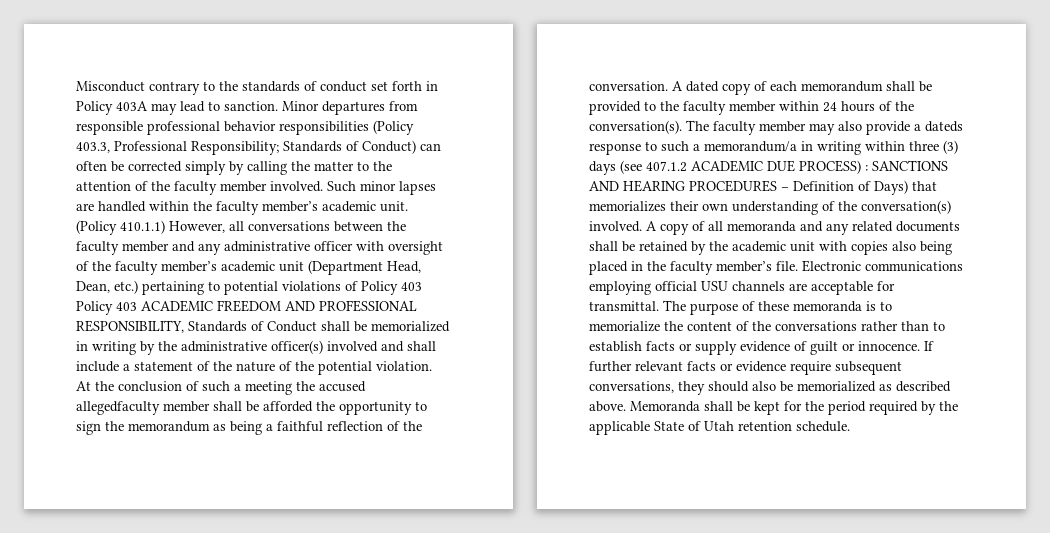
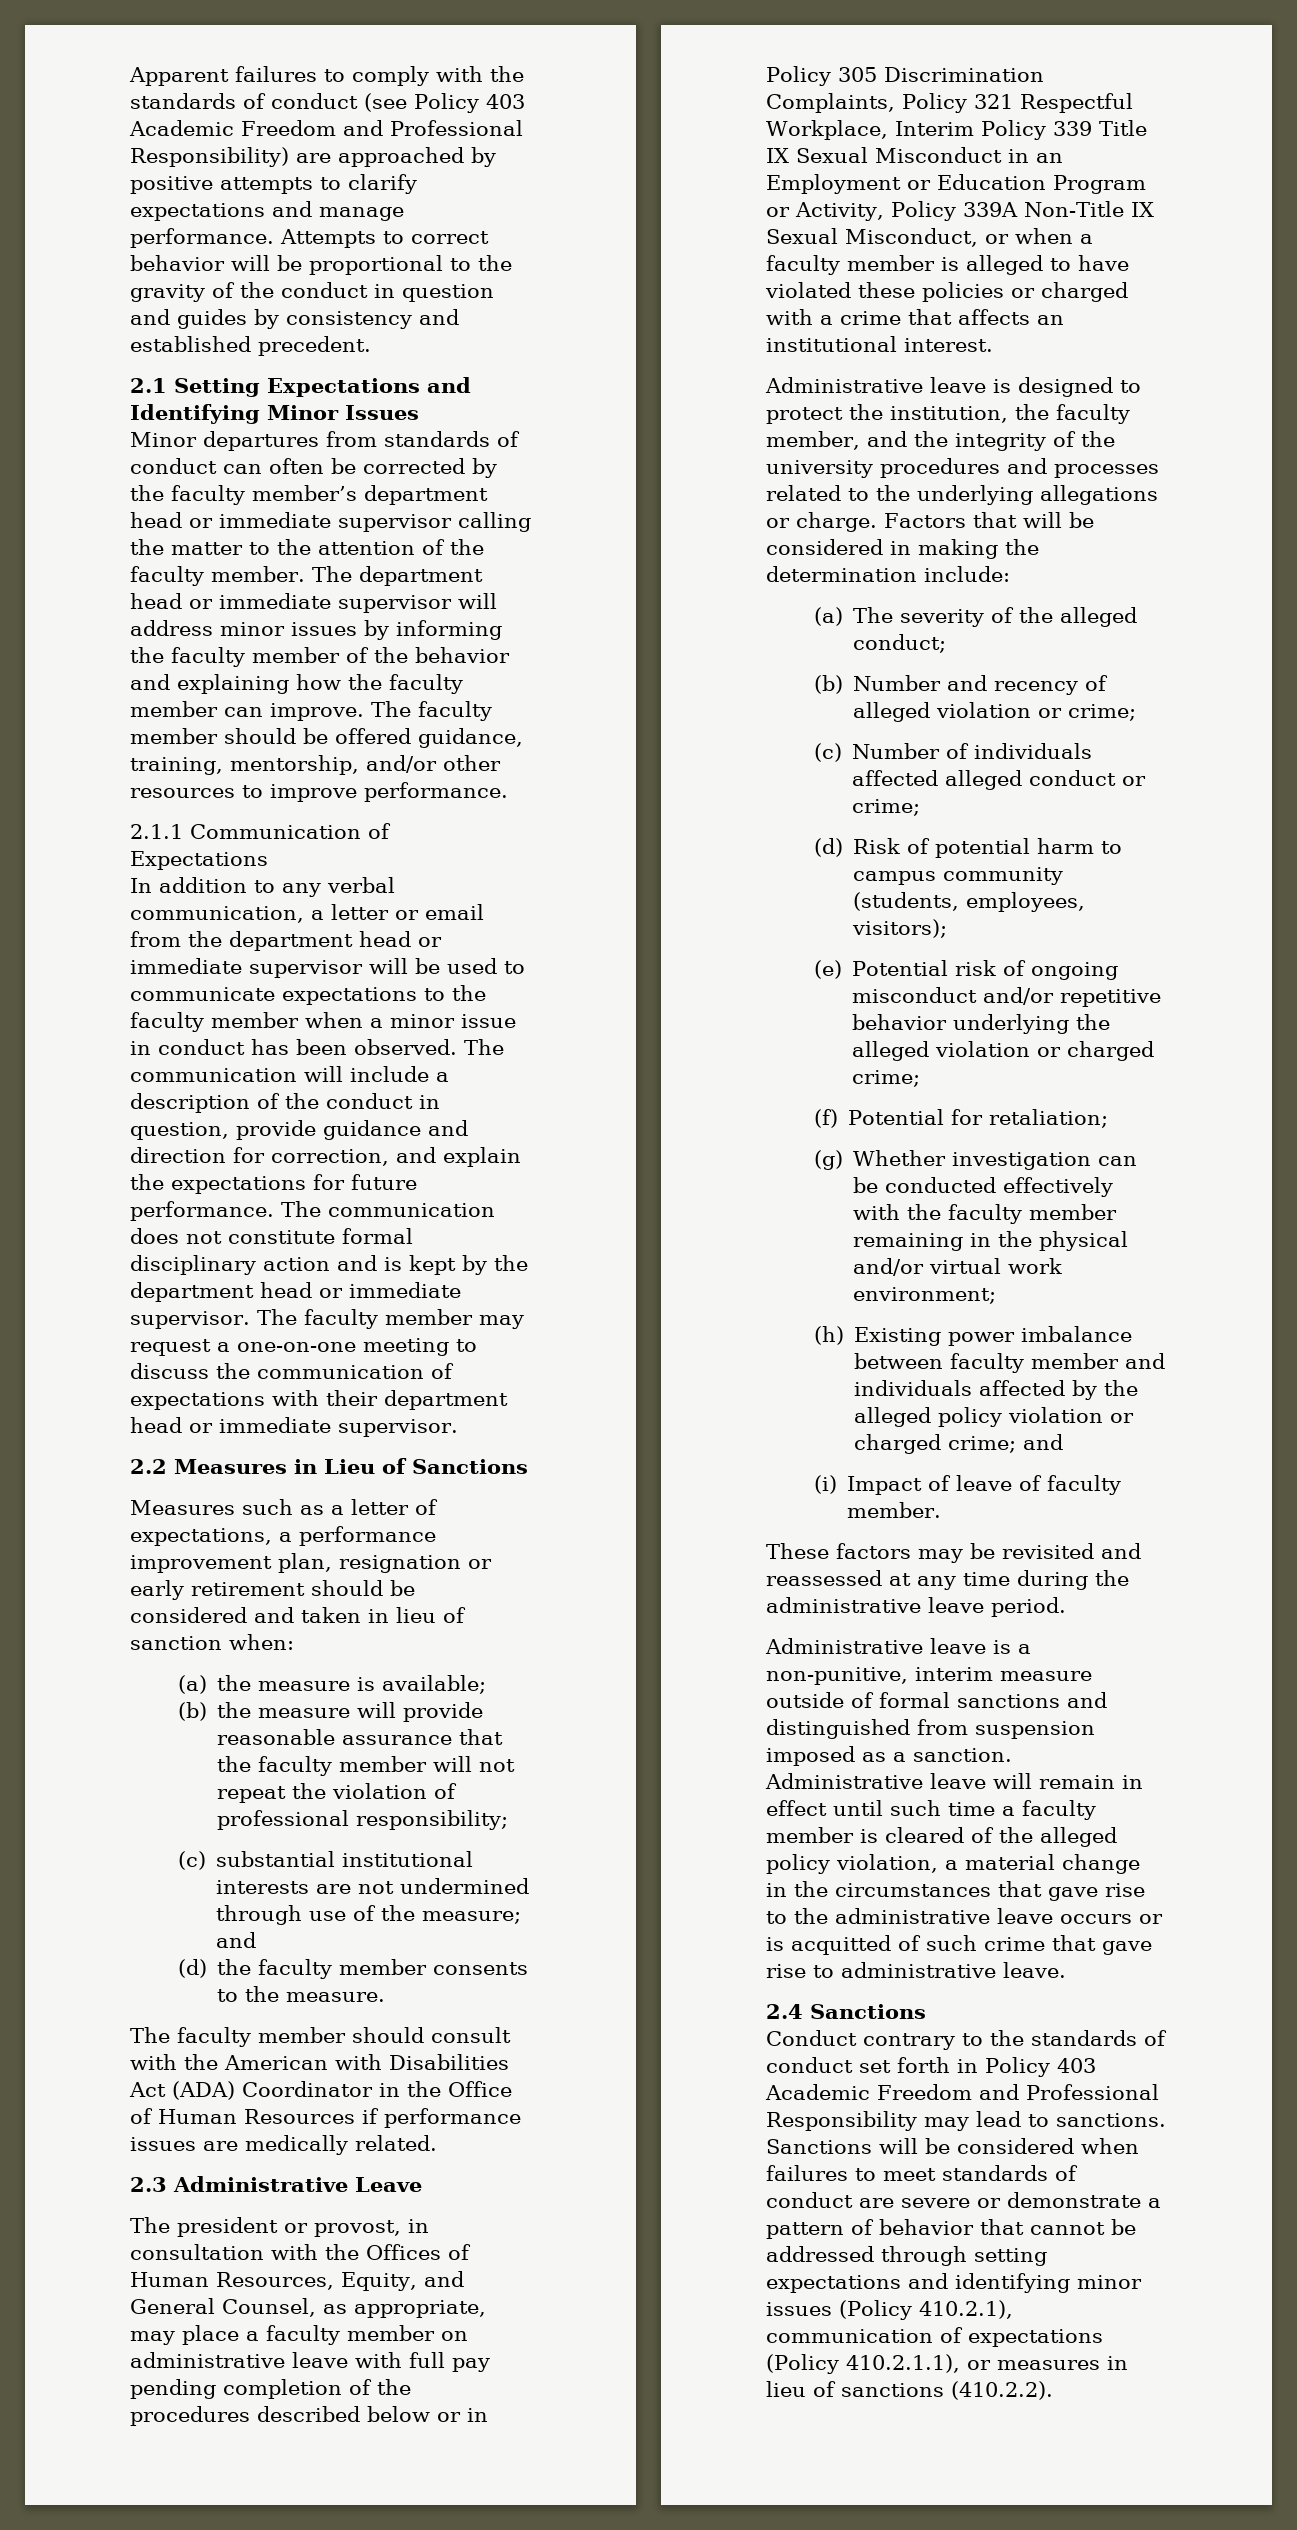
- Misconduct contrary to the standards of conduct set forth in Policy 403A may lead to sanction. Minor departures from responsible professional behavior responsibilities (Policy 403.3, Professional Responsibility; Standards of Conduct) can often be corrected simply by calling the matter to the attention of the faculty member involved. Such minor lapses are handled within the faculty member’s academic unit. (Policy 410.1.1) However, all conversations between the faculty member and any administrative officer with oversight of the faculty member’s academic unit (Department Head, Dean, etc.) pertaining to potential violations of Policy 403 Policy 403 ACADEMIC FREEDOM AND PROFESSIONAL RESPONSIBILITY, Standards of Conduct shall be memorialized in writing by the administrative officer(s) involved and shall include a statement of the nature of the potential violation. At the conclusion of such a meeting the accused allegedfaculty member shall be afforded the opportunity to sign the memorandum as being a faithful reflection of the conversation. A dated copy of each memorandum shall be provided to the faculty member within 24 hours of the conversation(s). The faculty member may also provide a dateds response to such a memorandum/a in writing within three (3) days (see 407.1.2 ACADEMIC DUE PROCESS) : SANCTIONS AND HEARING PROCEDURES – Definition of Days) that memorializes their own understanding of the conversation(s) involved. A copy of all memoranda and any related documents shall be retained by the academic unit with copies also being placed in the faculty member’s file. Electronic communications employing official USU channels are acceptable for transmittal. The purpose of these memoranda is to memorialize the content of the conversations rather than to establish facts or supply evidence of guilt or innocence. If further relevant facts or evidence require subsequent conversations, they should also be memorialized as described above. Memoranda shall be kept for the period required by the applicable State of Utah retention schedule.
+ Apparent failures to comply with the standards of conduct (see Policy 403 Academic Freedom and Professional Responsibility) are approached by positive attempts to clarify expectations and manage performance. Attempts to correct behavior will be proportional to the gravity of the conduct in question and guides by consistency and established precedent.
+ 2.1 Setting Expectations and Identifying Minor Issues
+ Minor departures from standards of conduct can often be corrected by the faculty member’s department head or immediate supervisor calling the matter to the attention of the faculty member. The department head or immediate supervisor will address minor issues by informing the faculty member of the behavior and explaining how the faculty member can improve. The faculty member should be offered guidance, training, mentorship, and/or other resources to improve performance.
+ 2.1.1 Communication of Expectations
+ In addition to any verbal communication, a letter or email from the department head or immediate supervisor will be used to communicate expectations to the faculty member when a minor issue in conduct has been observed. The communication will include a description of the conduct in question, provide guidance and direction for correction, and explain the expectations for future performance. The communication does not constitute formal disciplinary action and is kept by the department head or immediate supervisor. The faculty member may request a one-on-one meeting to discuss the communication of expectations with their department head or immediate supervisor.
+ 2.2 Measures in Lieu of Sanctions
+ Measures such as a letter of expectations, a performance improvement plan, resignation or early retirement should be considered and taken in lieu of sanction when:
+ (a) the measure is available;
+ (b) the measure will provide reasonable assurance that the faculty member will not repeat the violation of professional responsibility;
+ (c) substantial institutional interests are not undermined through use of the measure; and
+ (d) the faculty member consents to the measure.
+ The faculty member should consult with the American with Disabilities Act (ADA) Coordinator in the Office of Human Resources if performance issues are medically related.
+ 2.3 Administrative Leave
+ The president or provost, in consultation with the Offices of Human Resources, Equity, and General Counsel, as appropriate, may place a faculty member on administrative leave with full pay pending completion of the procedures described below or in Policy 305 Discrimination Complaints, Policy 321 Respectful Workplace, Interim Policy 339 Title IX Sexual Misconduct in an Employment or Education Program or Activity, Policy 339A Non-Title IX Sexual Misconduct, or when a faculty member is alleged to have violated these policies or charged with a crime that affects an institutional interest.
+ Administrative leave is designed to protect the institution, the faculty member, and the integrity of the university procedures and processes related to the underlying allegations or charge. Factors that will be considered in making the determination include:
+ (a) The severity of the alleged conduct;
+ (b) Number and recency of alleged violation or crime;
+ (c) Number of individuals affected alleged conduct or crime;
+ (d) Risk of potential harm to campus community (students, employees, visitors);
+ (e) Potential risk of ongoing misconduct and/or repetitive behavior underlying the alleged violation or charged crime;
+ (f) Potential for retaliation;
+ (g) Whether investigation can be conducted effectively with the faculty member remaining in the physical and/or virtual work environment;
+ (h) Existing power imbalance between faculty member and individuals affected by the alleged policy violation or charged crime; and
+ (i) Impact of leave of faculty member.
+ These factors may be revisited and reassessed at any time during the administrative leave period.
+ Administrative leave is a non-punitive, interim measure outside of formal sanctions and distinguished from suspension imposed as a sanction. Administrative leave will remain in effect until such time a faculty member is cleared of the alleged policy violation, a material change in the circumstances that gave rise to the administrative leave occurs or is acquitted of such crime that gave rise to administrative leave.
+ 2.4 Sanctions
+ Conduct contrary to the standards of conduct set forth in Policy 403 Academic Freedom and Professional Responsibility may lead to sanctions. Sanctions will be considered when failures to meet standards of conduct are severe or demonstrate a pattern of behavior that cannot be addressed through setting expectations and identifying minor issues (Policy 410.2.1), communication of expectations (Policy 410.2.1.1), or measures in lieu of sanctions (410.2.2).

